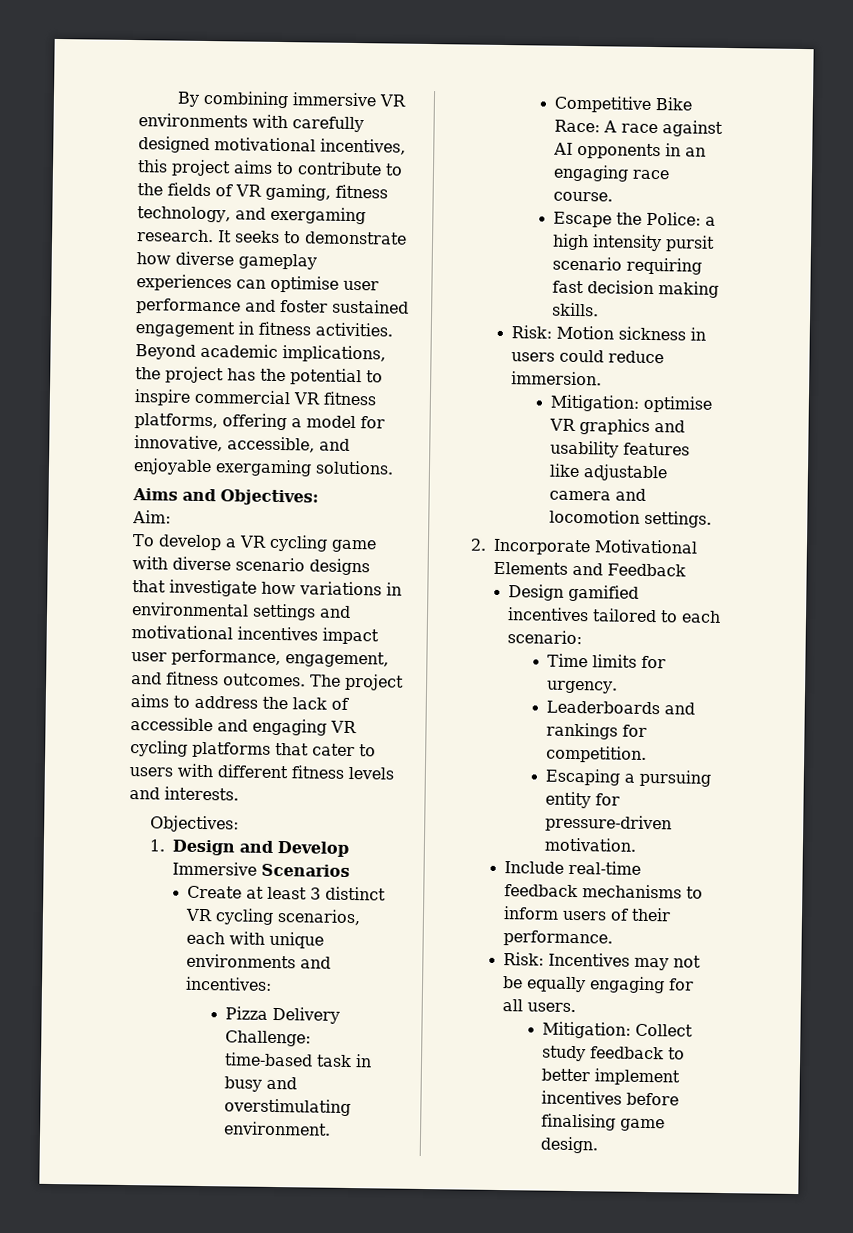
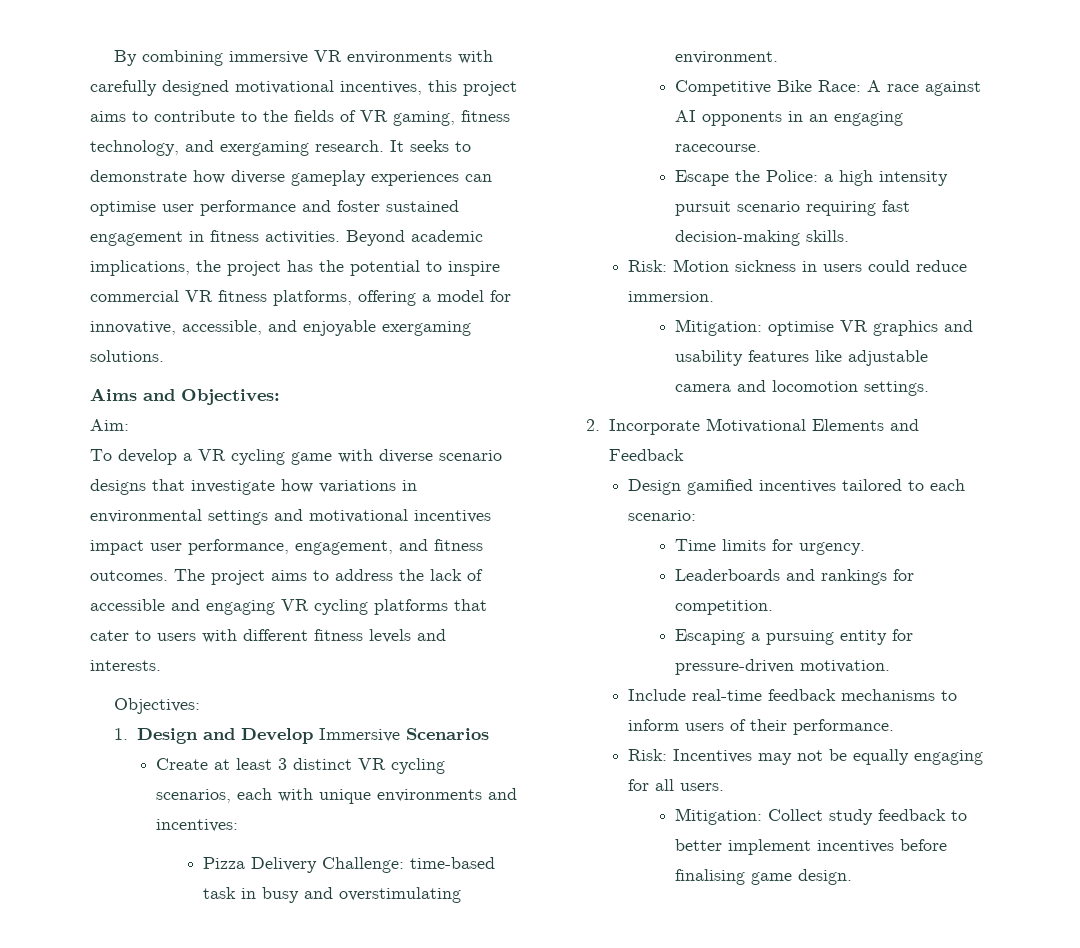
- Competitive Bike Race: A race against AI opponents in an engaging race course.
+ Competitive Bike Race: A race against AI opponents in an engaging racecourse.
- Escape the Police: a high intensity pursit scenario requiring fast decision making skills.
+ Escape the Police: a high intensity pursuit scenario requiring fast decision-making skills.

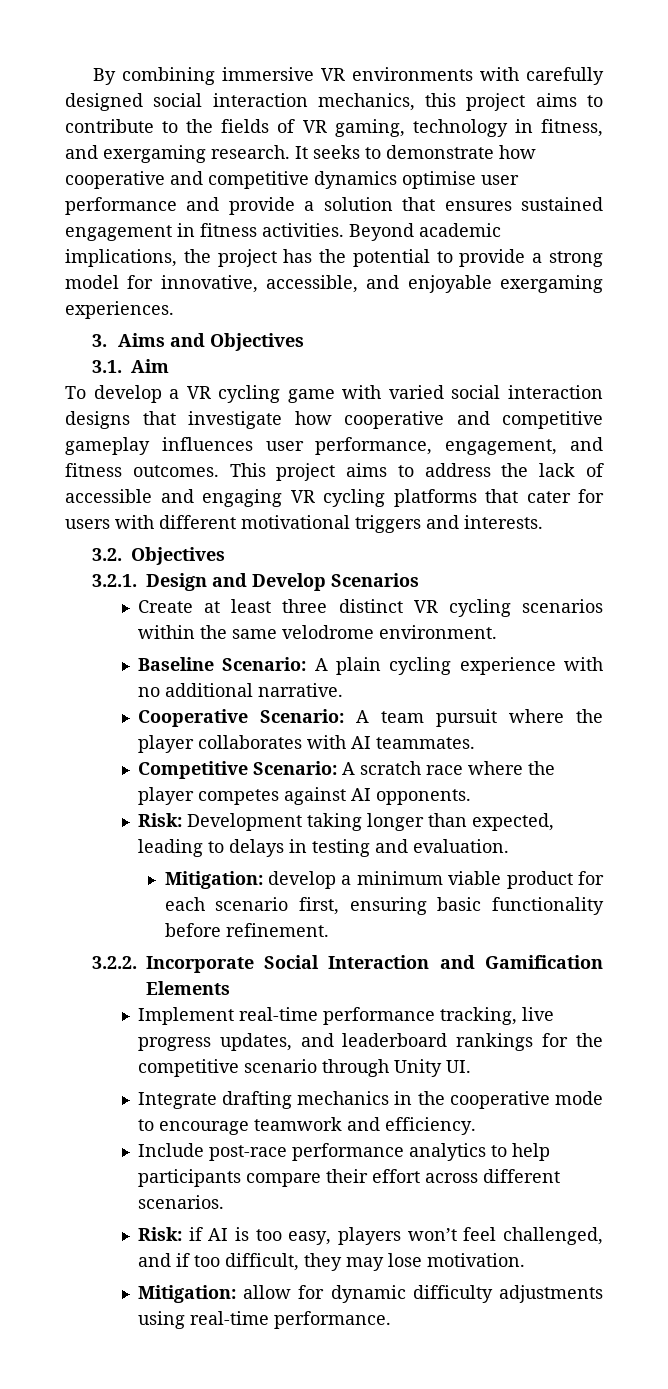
- By combining immersive VR environments with carefully designed motivational incentives, this project aims to contribute to the fields of VR gaming, fitness technology, and exergaming research.
+ By combining immersive VR environments with carefully designed social interaction mechanics, this project aims to contribute to the fields of VR gaming, technology in fitness, and exergaming research.
- It seeks to demonstrate how diverse gameplay experiences can optimise user performance and foster sustained engagement in fitness activities.
+ It seeks to demonstrate how cooperative and competitive dynamics optimise user performance and provide a solution that ensures sustained engagement in fitness activities.
- Beyond academic implications, the project has the potential to inspire commercial VR fitness platforms, offering a model for innovative, accessible, and enjoyable exergaming solutions.
- Aims and Objectives:
- Aim:
+ Beyond academic implications, the project has the potential to provide a strong model for innovative, accessible, and enjoyable exergaming experiences.
+ 3. Aims and Objectives
+ 3.1. Aim
- To develop a VR cycling game with diverse scenario designs that investigate how variations in environmental settings and motivational incentives impact user performance, engagement, and fitness outcomes.
+ To develop a VR cycling game with varied social interaction designs that investigate how cooperative and competitive gameplay influences user performance, engagement, and fitness outcomes.
- The project aims to address the lack of accessible and engaging VR cycling platforms that cater to users with different fitness levels and interests.
- Objectives:
- 1. Design and Develop Immersive Scenarios
+ This project aims to address the lack of accessible and engaging VR cycling platforms that cater for users with different motivational triggers and interests.
+ 3.2. Objectives
+ 3.2.1. Design and Develop Scenarios
- Create at least 3 distinct VR cycling scenarios, each with unique environments and incentives:
- Pizza Delivery Challenge: time-based task in busy and overstimulating environment.
- Competitive Bike Race: A race against AI opponents in an engaging racecourse.
- Escape the Police: a high intensity pursuit scenario requiring fast decision-making skills.
- Risk: Motion sickness in users could reduce immersion.
- Mitigation: optimise VR graphics and usability features like adjustable camera and locomotion settings.
- 2. Incorporate Motivational Elements and Feedback
- Design gamified incentives tailored to each scenario:
- Time limits for urgency.
- Leaderboards and rankings for competition.
- Escaping a pursuing entity for pressure-driven motivation.
- Include real-time feedback mechanisms to inform users of their performance.
- Risk: Incentives may not be equally engaging for all users.
- Mitigation: Collect study feedback to better implement incentives before finalising game design.
+ Create at least three distinct VR cycling scenarios within the same velodrome environment.
+ Baseline Scenario: A plain cycling experience with no additional narrative.
+ Cooperative Scenario: A team pursuit where the player collaborates with AI teammates.
+ Competitive Scenario: A scratch race where the player competes against AI opponents.
+ Risk: Development taking longer than expected, leading to delays in testing and evaluation.
+ Mitigation: develop a minimum viable product for each scenario first, ensuring basic functionality before refinement.
+ 3.2.2. Incorporate Social Interaction and Gamification Elements
+ Implement real-time performance tracking, live progress updates, and leaderboard rankings for the competitive scenario through Unity UI.
+ Integrate drafting mechanics in the cooperative mode to encourage teamwork and efficiency.
+ Include post-race performance analytics to help participants compare their effort across different scenarios.
+ Risk: if AI is too easy, players won’t feel challenged, and if too difficult, they may lose motivation.
+ Mitigation: allow for dynamic difficulty adjustments using real-time performance.

